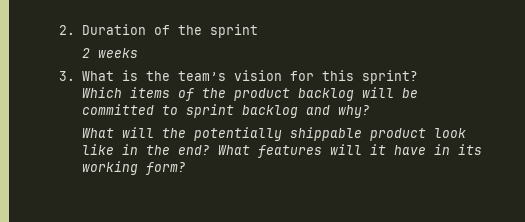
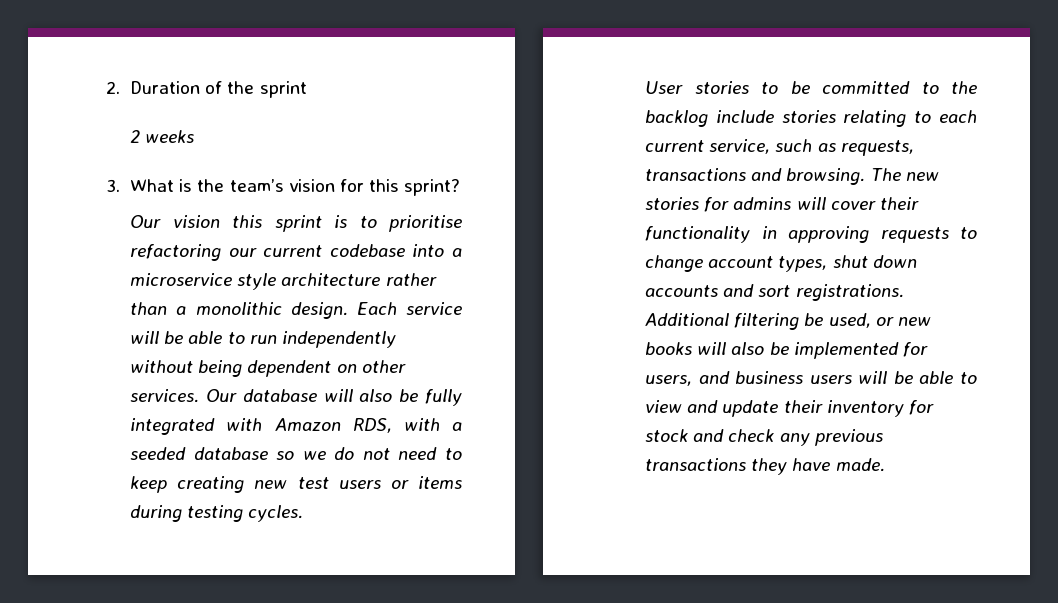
- Which items of the product backlog will be committed to sprint backlog and why?
- What will the potentially shippable product look like in the end? What features will it have in its working form?
+ Our vision this sprint is to prioritise refactoring our current codebase into a microservice style architecture rather than a monolithic design. Each service will be able to run independently without being dependent on other services. Our database will also be fully integrated with Amazon RDS, with a seeded database so we do not need to keep creating new test users or items during testing cycles.
+ User stories to be committed to the backlog include stories relating to each current service, such as requests, transactions and browsing. The new stories for admins will cover their functionality in approving requests to change account types, shut down accounts and sort registrations. Additional filtering be used, or new books will also be implemented for users, and business users will be able to view and update their inventory for stock and check any previous transactions they have made.

